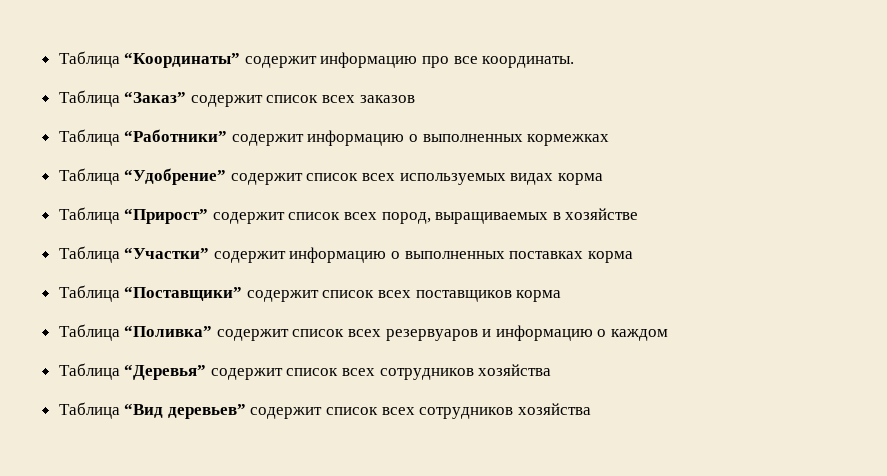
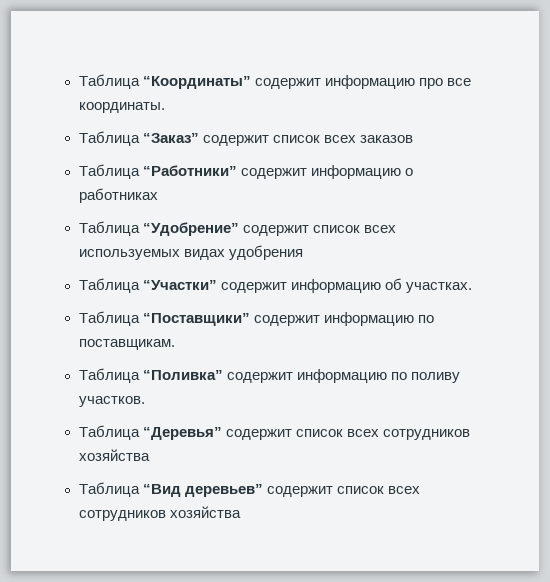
- Таблица “Работники” содержит информацию о выполненных кормежках
+ Таблица “Работники” содержит информацию о работниках
- Таблица “Удобрение” содержит список всех используемых видах корма
- Таблица “Прирост” содержит список всех пород, выращиваемых в хозяйстве
+ Таблица “Удобрение” содержит список всех используемых видах удобрения
- Таблица “Участки” содержит информацию о выполненных поставках корма
+ Таблица “Участки” содержит информацию об участках.
- Таблица “Поставщики” содержит список всех поставщиков корма
+ Таблица “Поставщики” содержит информацию по поставщикам.
- Таблица “Поливка” содержит список всех резервуаров и информацию о каждом
+ Таблица “Поливка” содержит информацию по поливу участков.

